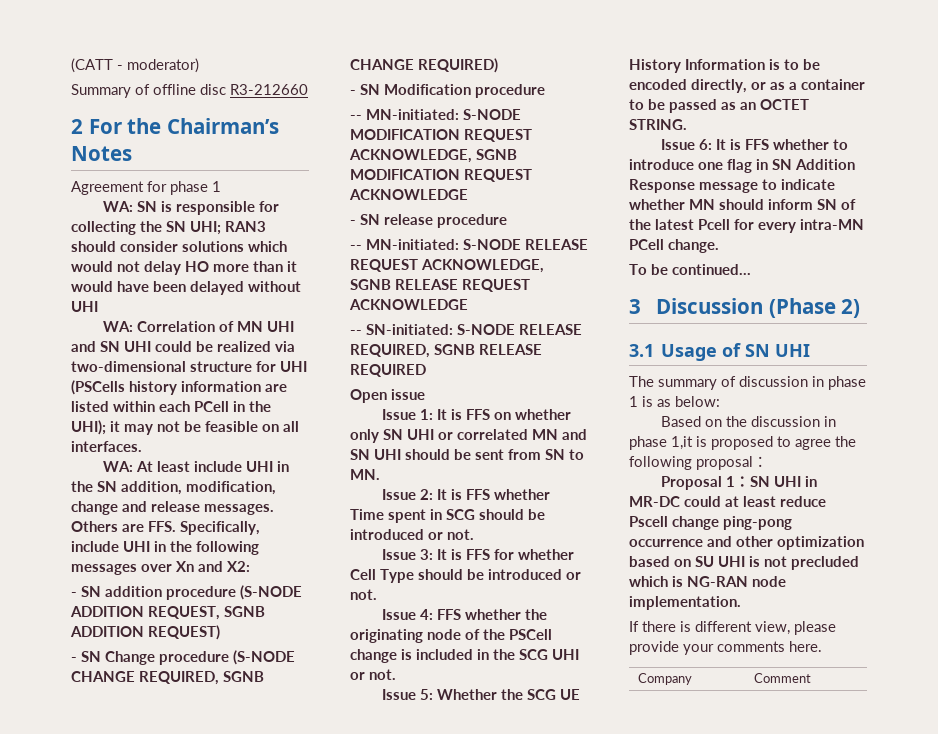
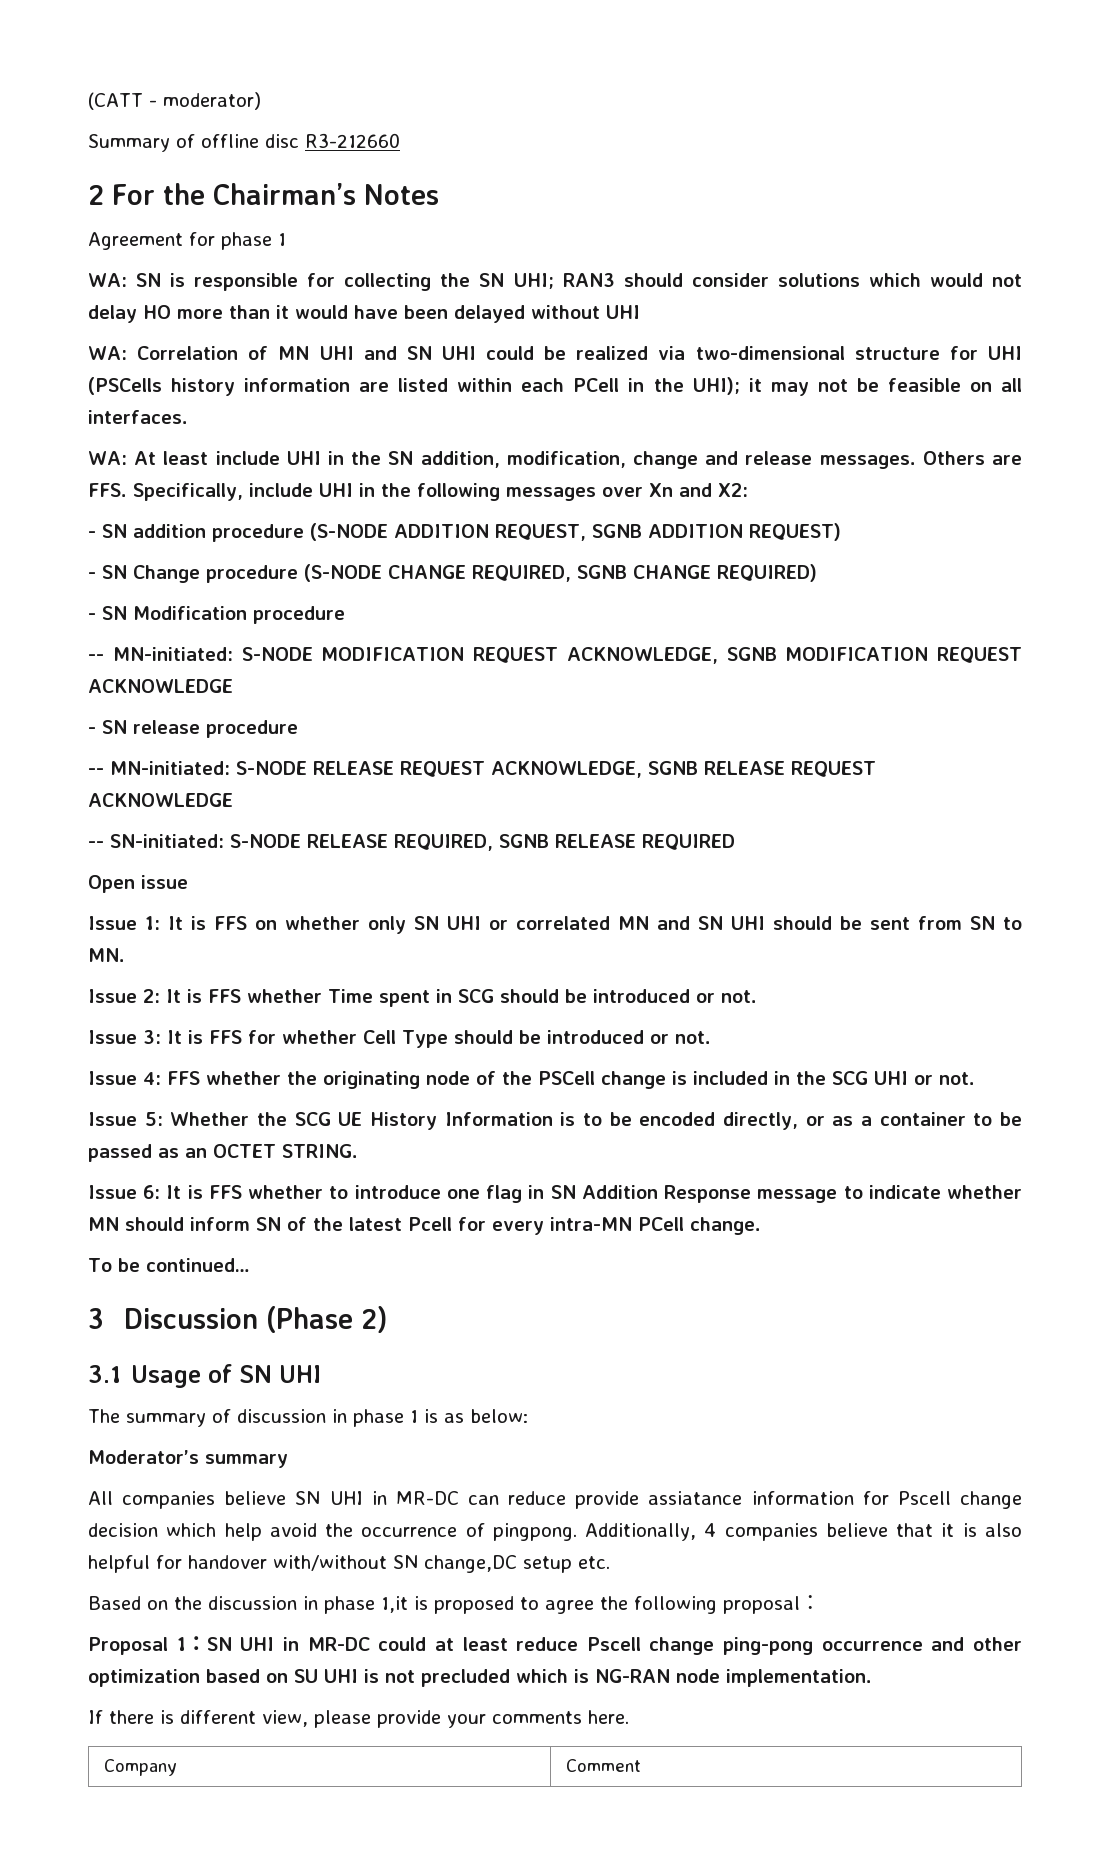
+ Moderator’s summary
+ All companies believe SN UHI in MR-DC can reduce provide assiatance information for Pscell change decision which help avoid the occurrence of pingpong. Additionally, 4 companies believe that it is also helpful for handover with/without SN change,DC setup etc.

